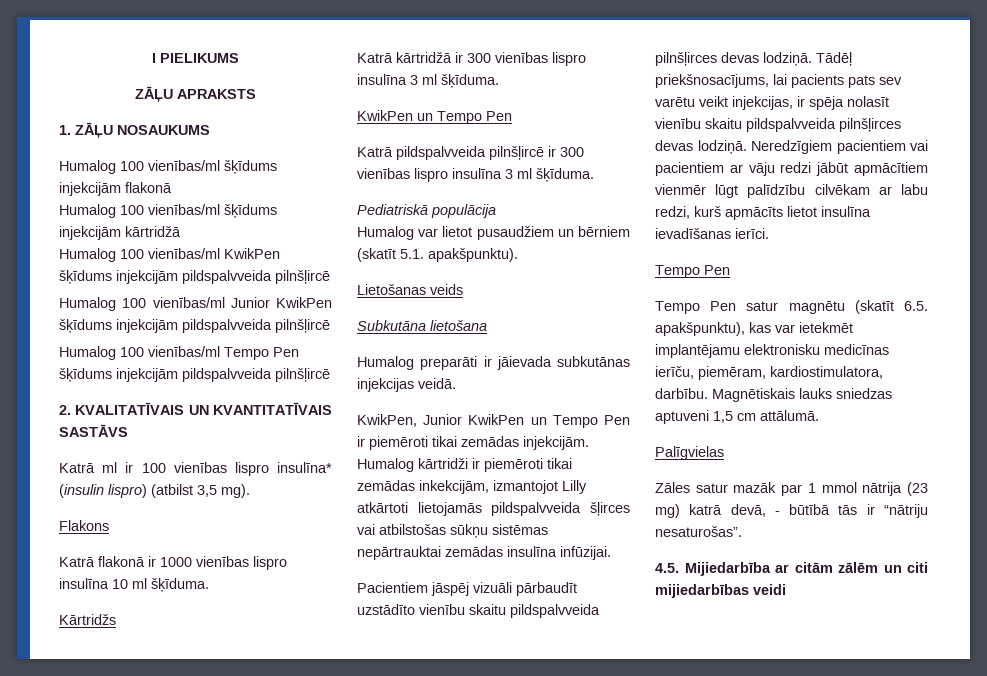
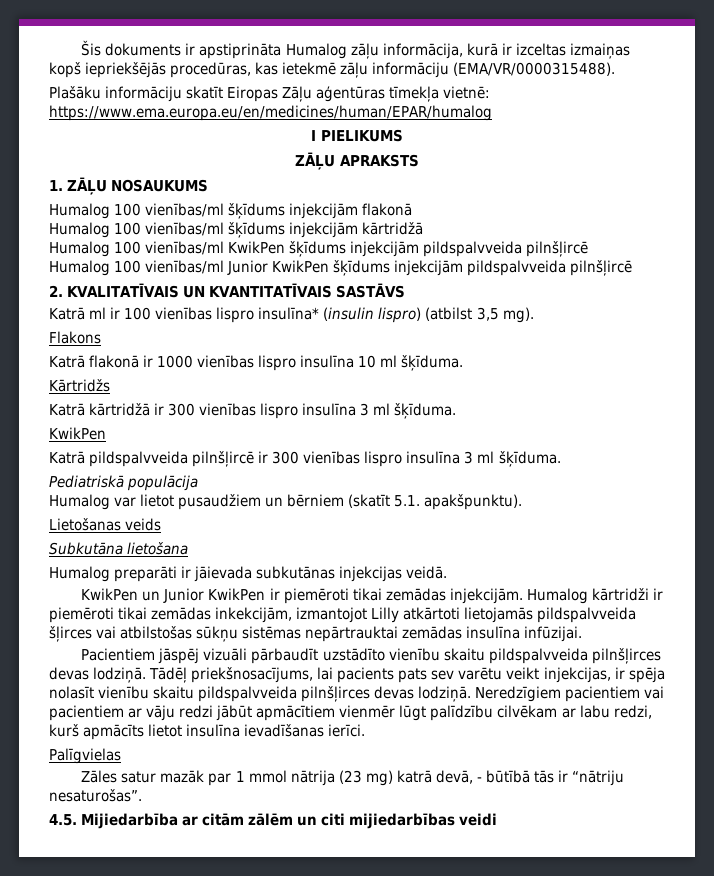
+ Šis dokuments ir apstiprināta Humalog zāļu informācija, kurā ir izceltas izmaiņas kopš iepriekšējās procedūras, kas ietekmē zāļu informāciju (EMA/VR/0000315488).
+ Plašāku informāciju skatīt Eiropas Zāļu aģentūras tīmekļa vietnē: https://www.ema.europa.eu/en/medicines/human/EPAR/humalog
- Humalog 100 vienības/ml Tempo Pen šķīdums injekcijām pildspalvveida pilnšļircē
  Katrā kārtridžā ir 300 vienības lispro insulīna 3 ml šķīduma.
- KwikPen un Tempo Pen
+ KwikPen
- KwikPen, Junior KwikPen un Tempo Pen ir piemēroti tikai zemādas injekcijām.
+ KwikPen un Junior KwikPen ir piemēroti tikai zemādas injekcijām.
  Neredzīgiem pacientiem vai pacientiem ar vāju redzi jābūt apmācītiem vienmēr lūgt palīdzību cilvēkam ar labu redzi, kurš apmācīts lietot insulīna ievadīšanas ierīci.
- Tempo Pen
- Tempo Pen satur magnētu (skatīt 6.5. apakšpunktu), kas var ietekmēt implantējamu elektronisku medicīnas ierīču, piemēram, kardiostimulatora, darbību. Magnētiskais lauks sniedzas aptuveni 1,5 cm attālumā.

